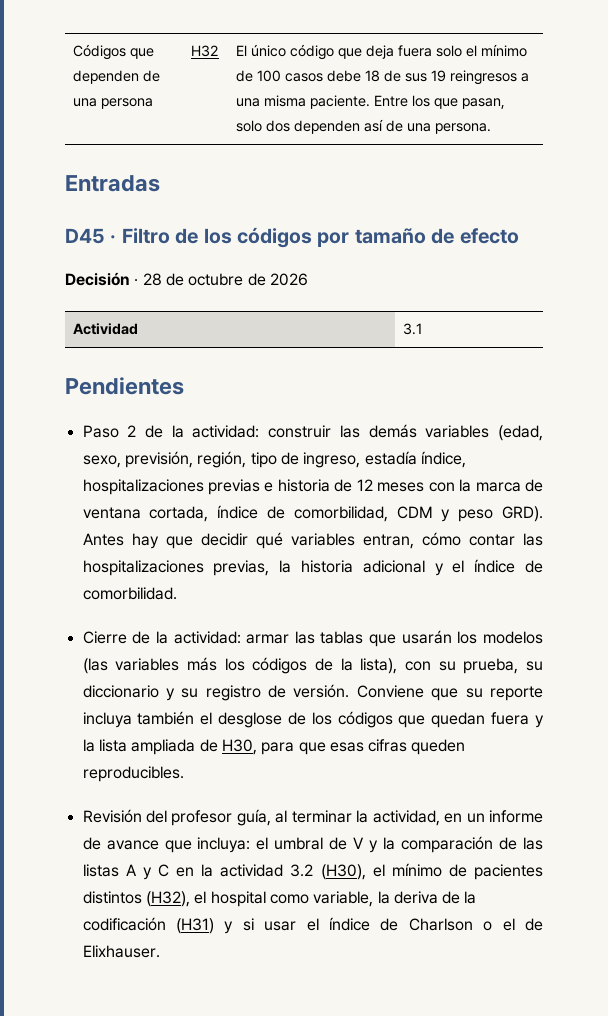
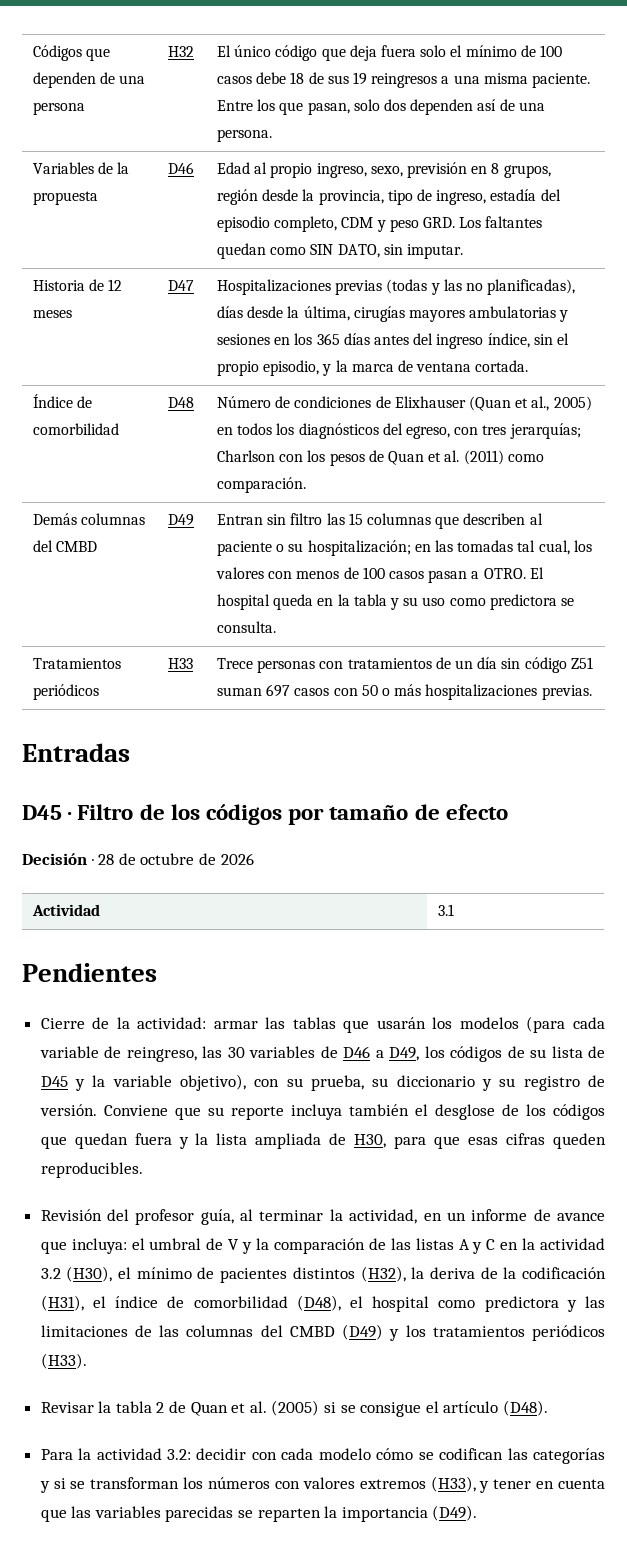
+ Variables de la propuesta | D46 | Edad al propio ingreso, sexo, previsión en 8 grupos, región desde la provincia, tipo de ingreso, estadía del episodio completo, CDM y peso GRD. Los faltantes quedan como SIN DATO, sin imputar.
+ Historia de 12 meses | D47 | Hospitalizaciones previas (todas y las no planificadas), días desde la última, cirugías mayores ambulatorias y sesiones en los 365 días antes del ingreso índice, sin el propio episodio, y la marca de ventana cortada.
+ Índice de comorbilidad | D48 | Número de condiciones de Elixhauser (Quan et al., 2005) en todos los diagnósticos del egreso, con tres jerarquías; Charlson con los pesos de Quan et al. (2011) como comparación.
+ Demás columnas del CMBD | D49 | Entran sin filtro las 15 columnas que describen al paciente o su hospitalización; en las tomadas tal cual, los valores con menos de 100 casos pasan a OTRO. El hospital queda en la tabla y su uso como predictora se consulta.
+ Tratamientos periódicos | H33 | Trece personas con tratamientos de un día sin código Z51 suman 697 casos con 50 o más hospitalizaciones previas.
- Paso 2 de la actividad: construir las demás variables (edad, sexo, previsión, región, tipo de ingreso, estadía índice, hospitalizaciones previas e historia de 12 meses con la marca de ventana cortada, índice de comorbilidad, CDM y peso GRD). Antes hay que decidir qué variables entran, cómo contar las hospitalizaciones previas, la historia adicional y el índice de comorbilidad.
- Cierre de la actividad: armar las tablas que usarán los modelos (las variables más los códigos de la lista), con su prueba, su diccionario y su registro de versión.
+ Cierre de la actividad: armar las tablas que usarán los modelos (para cada variable de reingreso, las 30 variables de D46 a D49, los códigos de su lista de D45 y la variable objetivo), con su prueba, su diccionario y su registro de versión.
- Revisión del profesor guía, al terminar la actividad, en un informe de avance que incluya: el umbral de V y la comparación de las listas A y C en la actividad 3.2 (H30), el mínimo de pacientes distintos (H32), el hospital como variable, la deriva de la codificación (H31) y si usar el índice de Charlson o el de Elixhauser.
+ Revisión del profesor guía, al terminar la actividad, en un informe de avance que incluya: el umbral de V y la comparación de las listas A y C en la actividad 3.2 (H30), el mínimo de pacientes distintos (H32), la deriva de la codificación (H31), el índice de comorbilidad (D48), el hospital como predictora y las limitaciones de las columnas del CMBD (D49) y los tratamientos periódicos (H33).
+ Revisar la tabla 2 de Quan et al. (2005) si se consigue el artículo (D48).
+ Para la actividad 3.2: decidir con cada modelo cómo se codifican las categorías y si se transforman los números con valores extremos (H33), y tener en cuenta que las variables parecidas se reparten la importancia (D49).

